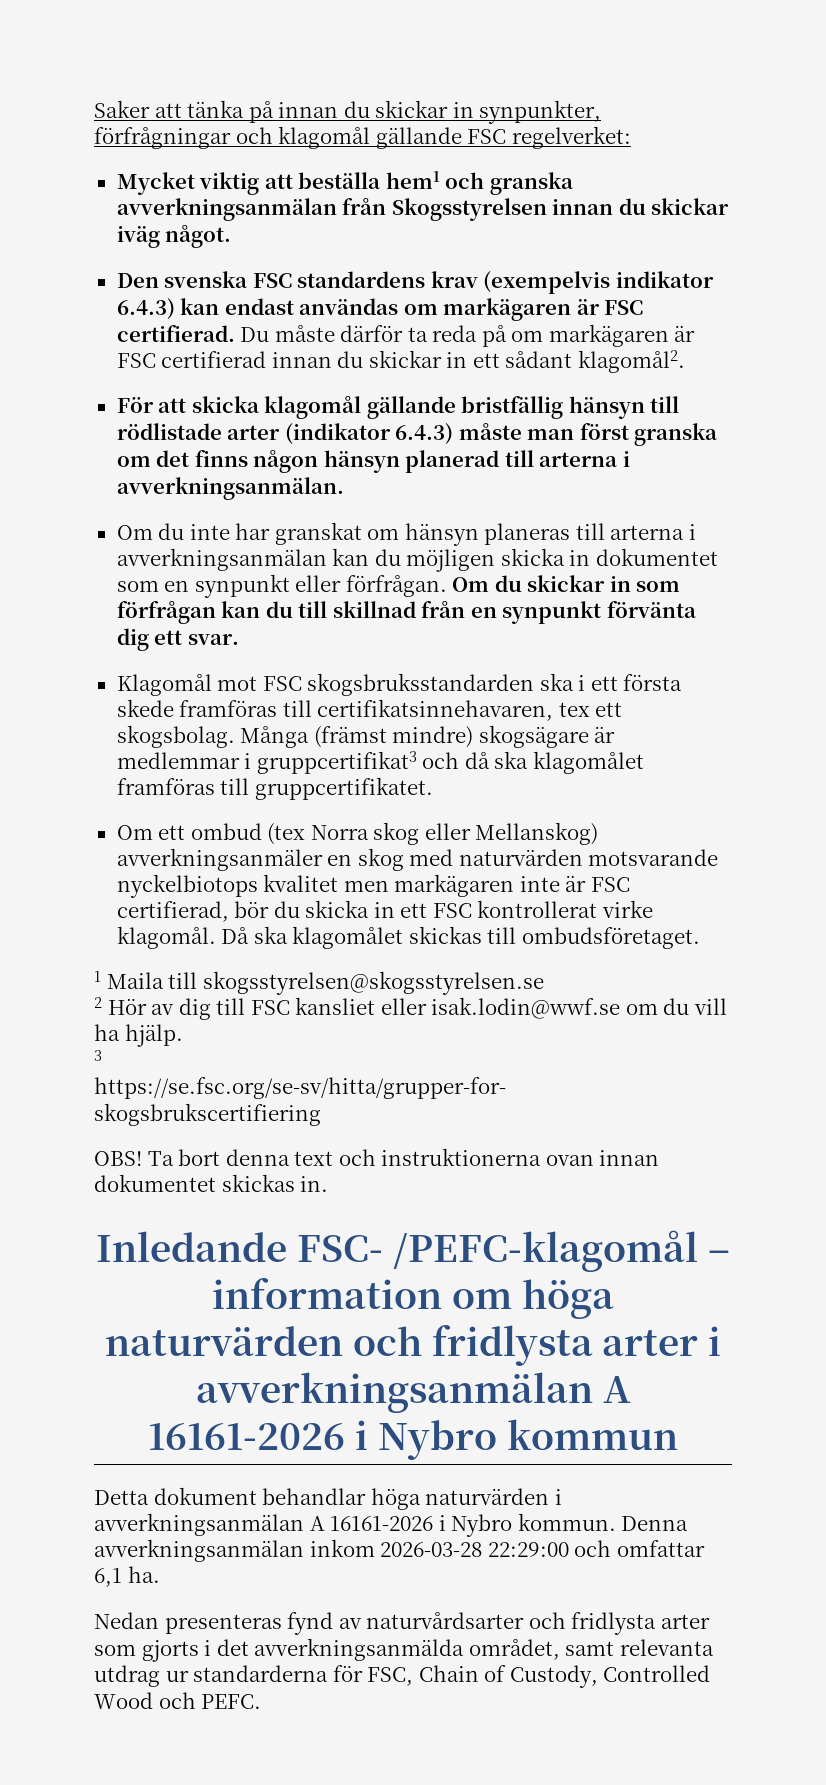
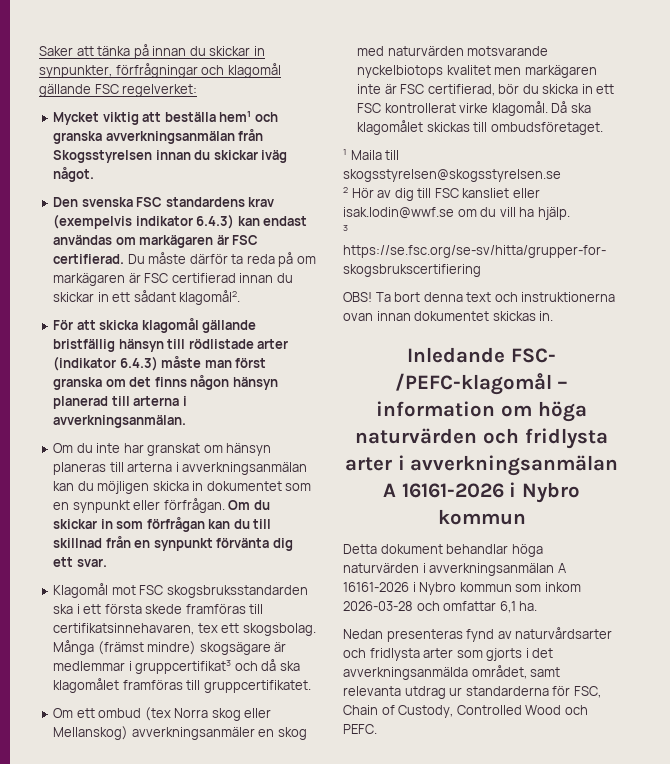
- Detta dokument behandlar höga naturvärden i avverkningsanmälan A 16161-2026 i Nybro kommun. Denna avverkningsanmälan inkom 2026-03-28 22:29:00 och omfattar 6,1 ha.
+ Detta dokument behandlar höga naturvärden i avverkningsanmälan A 16161-2026 i Nybro kommun som inkom 2026-03-28 och omfattar 6,1 ha.

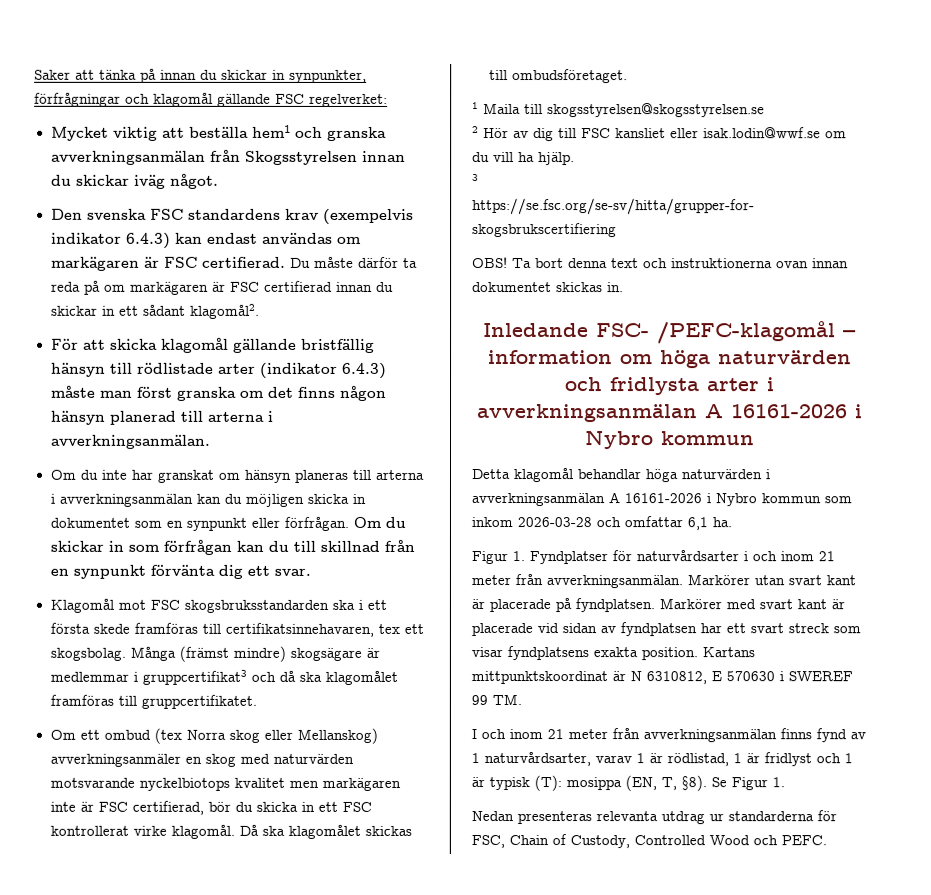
- Detta dokument behandlar höga naturvärden i avverkningsanmälan A 16161-2026 i Nybro kommun som inkom 2026-03-28 och omfattar 6,1 ha.
+ Detta klagomål behandlar höga naturvärden i avverkningsanmälan A 16161-2026 i Nybro kommun som inkom 2026-03-28 och omfattar 6,1 ha.
- Nedan presenteras fynd av naturvårdsarter och fridlysta arter som gjorts i det avverkningsanmälda området, samt relevanta utdrag ur standarderna för FSC, Chain of Custody, Controlled Wood och PEFC.
+ Figur 1. Fyndplatser för naturvårdsarter i och inom 21 meter från avverkningsanmälan. Markörer utan svart kant är placerade på fyndplatsen. Markörer med svart kant är placerade vid sidan av fyndplatsen har ett svart streck som visar fyndplatsens exakta position. Kartans mittpunktskoordinat är N 6310812, E 570630 i SWEREF 99 TM.
+ I och inom 21 meter från avverkningsanmälan finns fynd av 1 naturvårdsarter, varav 1 är rödlistad, 1 är fridlyst och 1 är typisk (T): mosippa (EN, T, §8). Se Figur 1.
+ Nedan presenteras relevanta utdrag ur standarderna för FSC, Chain of Custody, Controlled Wood och PEFC.

